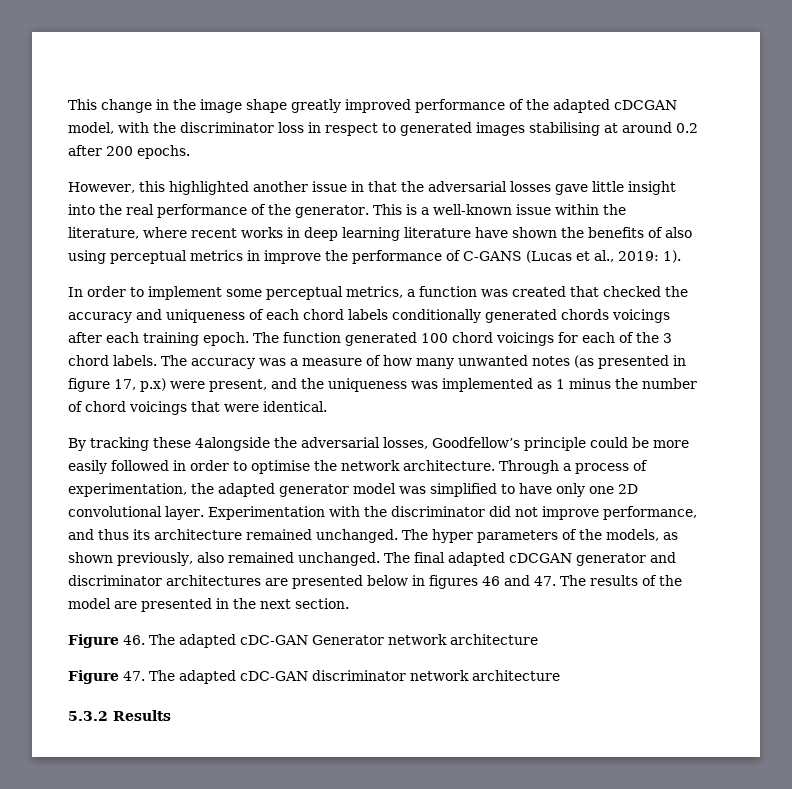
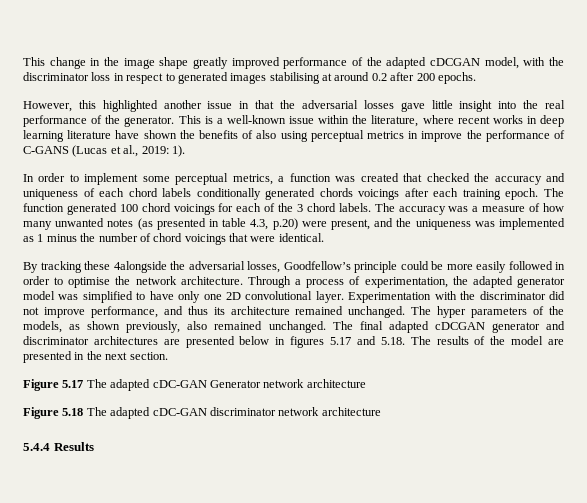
- The accuracy was a measure of how many unwanted notes (as presented in figure 17, p.x) were present, and the uniqueness was implemented as 1 minus the number of chord voicings that were identical.
+ The accuracy was a measure of how many unwanted notes (as presented in table 4.3, p.20) were present, and the uniqueness was implemented as 1 minus the number of chord voicings that were identical.
- The final adapted cDCGAN generator and discriminator architectures are presented below in figures 46 and 47. The results of the model are presented in the next section.
+ The final adapted cDCGAN generator and discriminator architectures are presented below in figures 5.17 and 5.18. The results of the model are presented in the next section.
- Figure 46. The adapted cDC-GAN Generator network architecture
+ Figure 5.17 The adapted cDC-GAN Generator network architecture
- Figure 47. The adapted cDC-GAN discriminator network architecture
+ Figure 5.18 The adapted cDC-GAN discriminator network architecture
- 5.3.2 Results
+ 5.4.4 Results

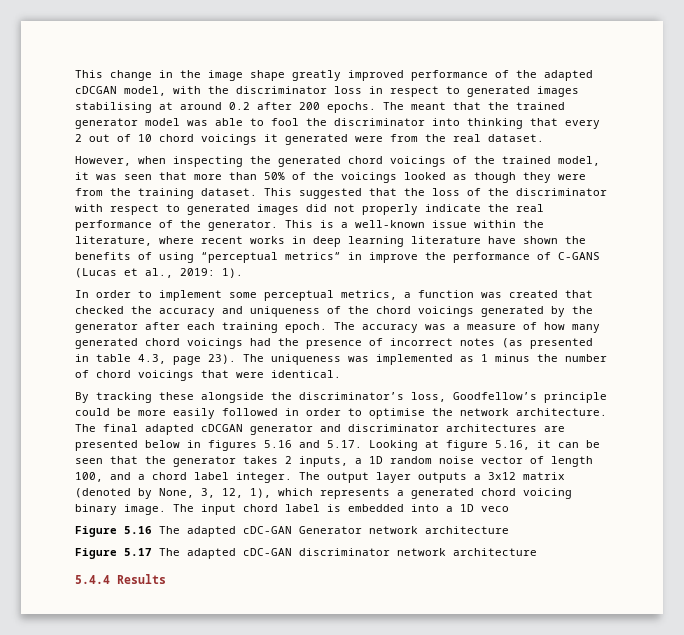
- This change in the image shape greatly improved performance of the adapted cDCGAN model, with the discriminator loss in respect to generated images stabilising at around 0.2 after 200 epochs.
- However, this highlighted another issue in that the adversarial losses gave little insight into the real performance of the generator.
+ This change in the image shape greatly improved performance of the adapted cDCGAN model, with the discriminator loss in respect to generated images stabilising at around 0.2 after 200 epochs. The meant that the trained generator model was able to fool the discriminator into thinking that every 2 out of 10 chord voicings it generated were from the real dataset.
+ However, when inspecting the generated chord voicings of the trained model, it was seen that more than 50% of the voicings looked as though they were from the training dataset. This suggested that the loss of the discriminator with respect to generated images did not properly indicate the real performance of the generator.
- This is a well-known issue within the literature, where recent works in deep learning literature have shown the benefits of also using perceptual metrics in improve the performance of C-GANS (Lucas et al., 2019: 1).
+ This is a well-known issue within the literature, where recent works in deep learning literature have shown the benefits of using “perceptual metrics” in improve the performance of C-GANS (Lucas et al., 2019: 1).
- In order to implement some perceptual metrics, a function was created that checked the accuracy and uniqueness of each chord labels conditionally generated chords voicings after each training epoch.
+ In order to implement some perceptual metrics, a function was created that checked the accuracy and uniqueness of the chord voicings generated by the generator after each training epoch.
- The function generated 100 chord voicings for each of the 3 chord labels. The accuracy was a measure of how many unwanted notes (as presented in table 4.3, p.20) were present, and the uniqueness was implemented as 1 minus the number of chord voicings that were identical.
+ The accuracy was a measure of how many generated chord voicings had the presence of incorrect notes (as presented in table 4.3, page 23). The uniqueness was implemented as 1 minus the number of chord voicings that were identical.
- By tracking these 4alongside the adversarial losses, Goodfellow’s principle could be more easily followed in order to optimise the network architecture.
+ By tracking these alongside the discriminator’s loss, Goodfellow’s principle could be more easily followed in order to optimise the network architecture.
- Through a process of experimentation, the adapted generator model was simplified to have only one 2D convolutional layer. Experimentation with the discriminator did not improve performance, and thus its architecture remained unchanged. The hyper parameters of the models, as shown previously, also remained unchanged.
- The final adapted cDCGAN generator and discriminator architectures are presented below in figures 5.17 and 5.18. The results of the model are presented in the next section.
- Figure 5.17 The adapted cDC-GAN Generator network architecture
+ The final adapted cDCGAN generator and discriminator architectures are presented below in figures 5.16 and 5.17. Looking at figure 5.16, it can be seen that the generator takes 2 inputs, a 1D random noise vector of length 100, and a chord label integer. The output layer outputs a 3x12 matrix (denoted by None, 3, 12, 1), which represents a generated chord voicing binary image. The input chord label is embedded into a 1D veco
+ Figure 5.16 The adapted cDC-GAN Generator network architecture
- Figure 5.18 The adapted cDC-GAN discriminator network architecture
+ Figure 5.17 The adapted cDC-GAN discriminator network architecture

